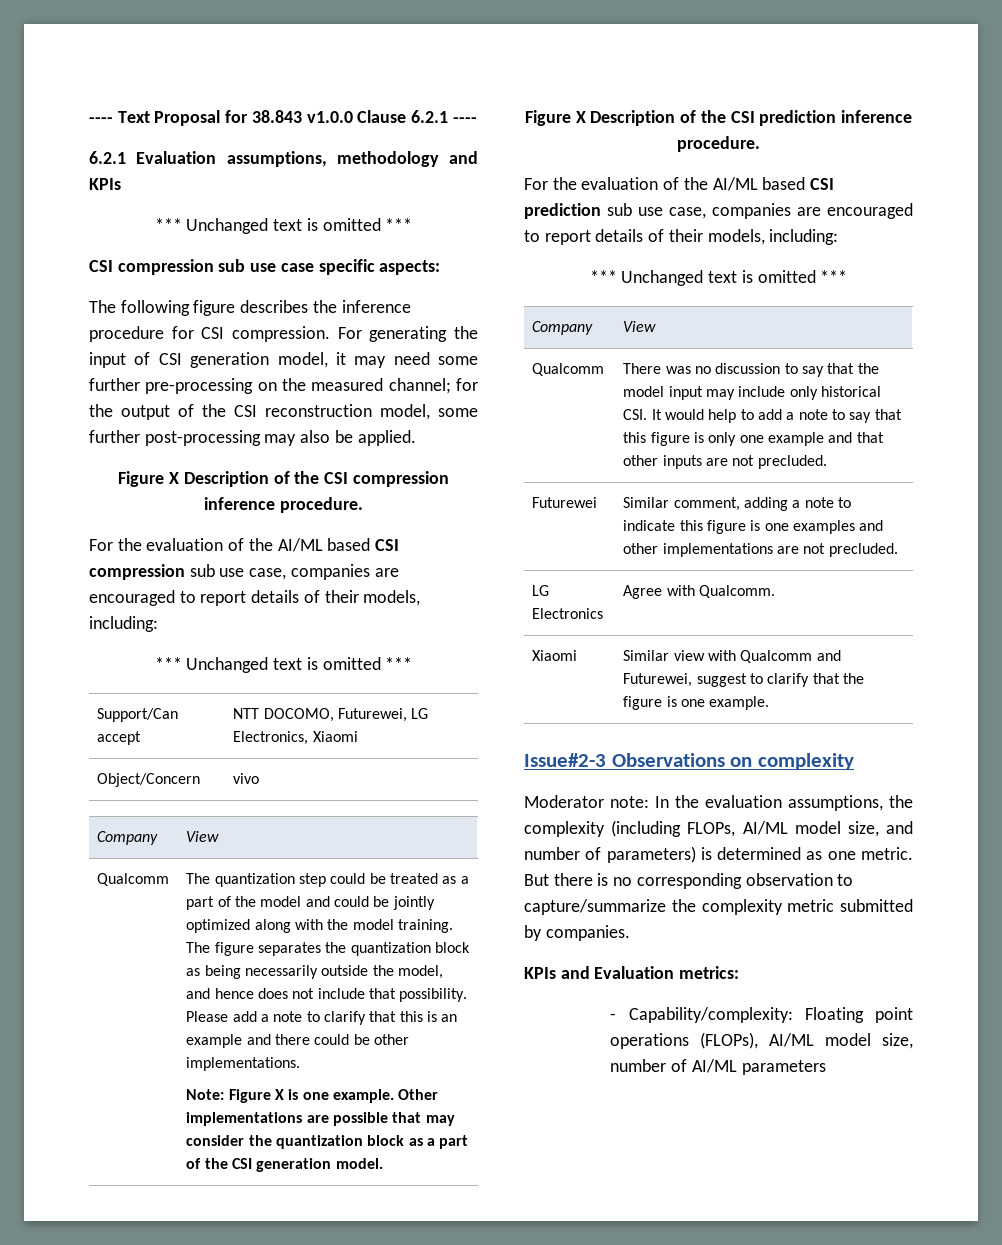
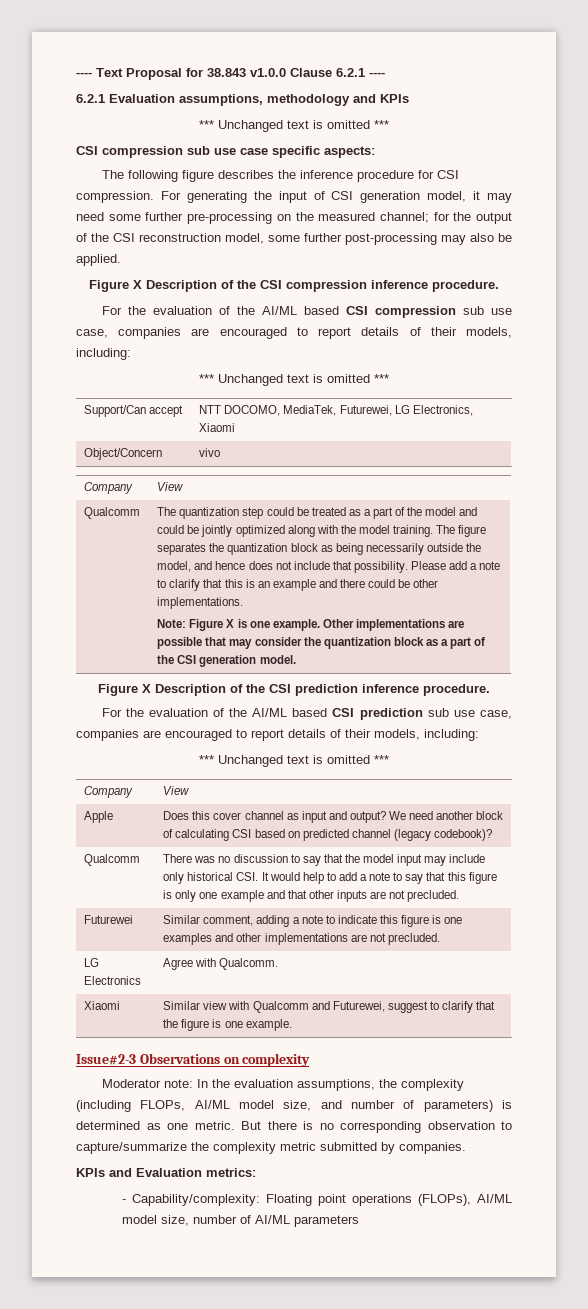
- Support/Can accept | NTT DOCOMO, Futurewei, LG Electronics, Xiaomi
+ Support/Can accept | NTT DOCOMO, MediaTek, Futurewei, LG Electronics, Xiaomi
+ Apple | Does this cover channel as input and output? We need another block of calculating CSI based on predicted channel (legacy codebook)?

